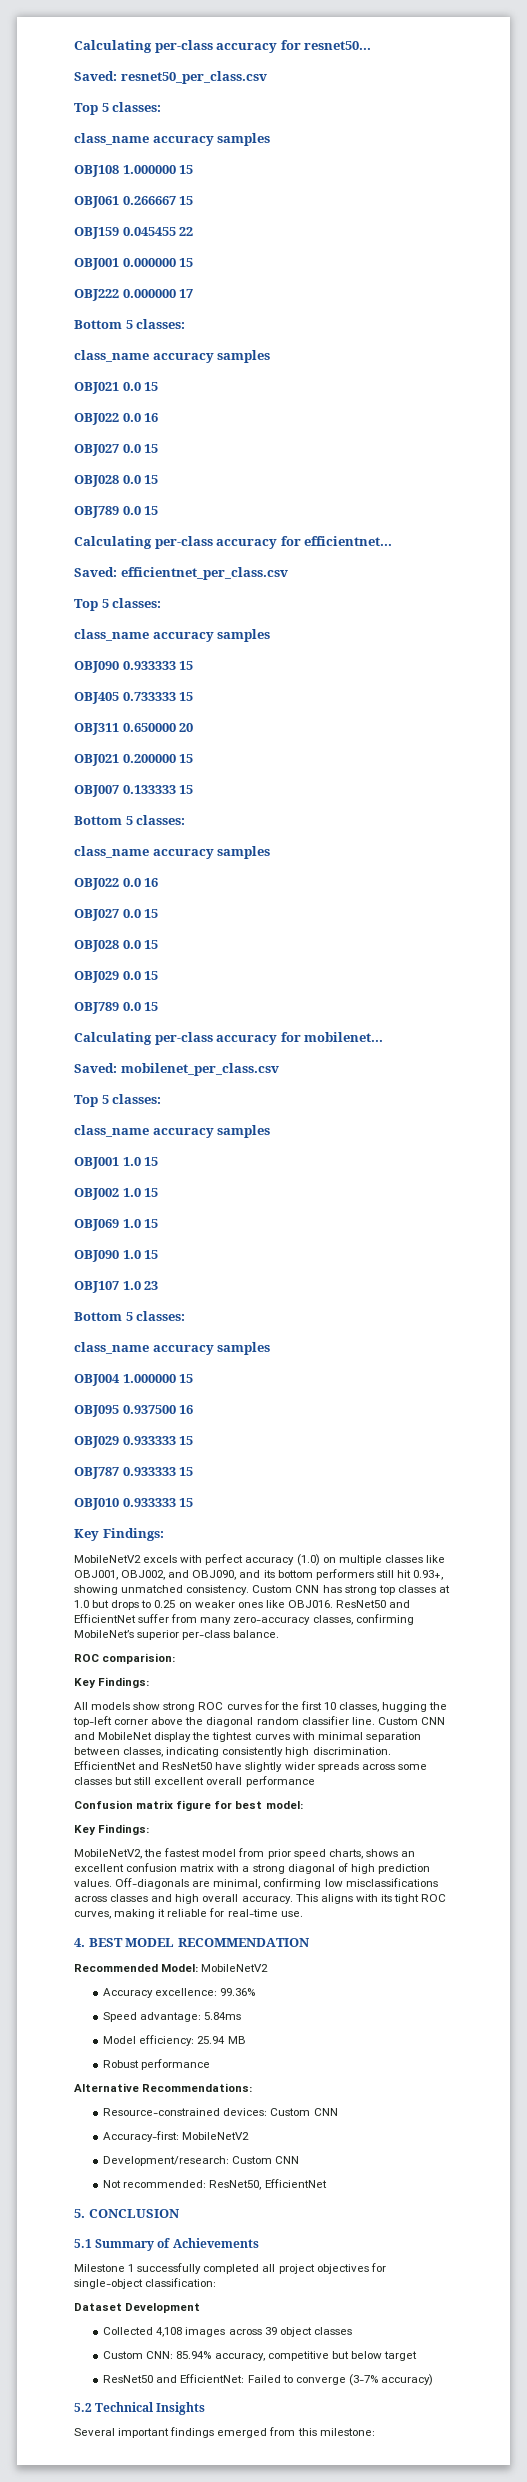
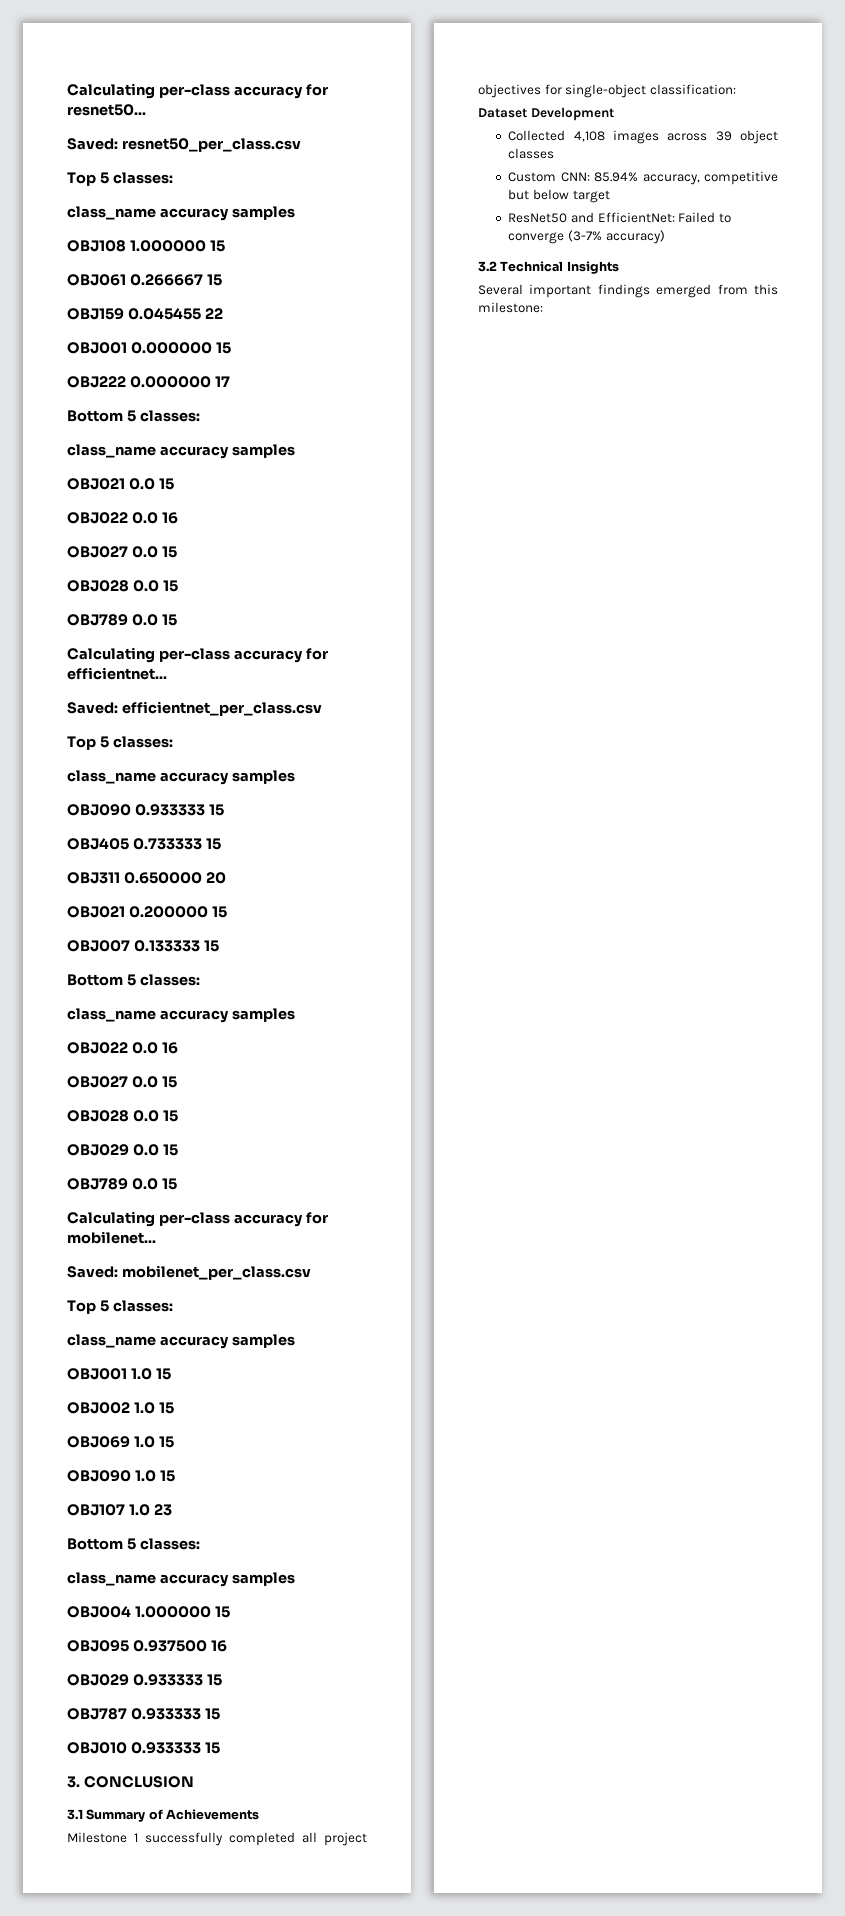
  OBJ010 0.933333 15
- Key Findings:
- MobileNetV2 excels with perfect accuracy (1.0) on multiple classes like OBJ001, OBJ002, and OBJ090, and its bottom performers still hit 0.93+, showing unmatched consistency. Custom CNN has strong top classes at 1.0 but drops to 0.25 on weaker ones like OBJ016. ResNet50 and EfficientNet suffer from many zero-accuracy classes, confirming MobileNet’s superior per-class balance.
- ROC comparision:
- Key Findings:
- All models show strong ROC curves for the first 10 classes, hugging the top-left corner above the diagonal random classifier line. Custom CNN and MobileNet display the tightest curves with minimal separation between classes, indicating consistently high discrimination. EfficientNet and ResNet50 have slightly wider spreads across some classes but still excellent overall performance
- Confusion matrix figure for best model:
- Key Findings:
- MobileNetV2, the fastest model from prior speed charts, shows an excellent confusion matrix with a strong diagonal of high prediction values. Off-diagonals are minimal, confirming low misclassifications across classes and high overall accuracy. This aligns with its tight ROC curves, making it reliable for real-time use.
- 4. BEST MODEL RECOMMENDATION
- Recommended Model: MobileNetV2
- Accuracy excellence: 99.36%
- Speed advantage: 5.84ms
- Model efficiency: 25.94 MB
- Robust performance
- Alternative Recommendations:
- Resource-constrained devices: Custom CNN
- Accuracy-first: MobileNetV2
- Development/research: Custom CNN
- Not recommended: ResNet50, EfficientNet
- 5. CONCLUSION
+ 3. CONCLUSION
- 5.1 Summary of Achievements
+ 3.1 Summary of Achievements
- 5.2 Technical Insights
+ 3.2 Technical Insights

